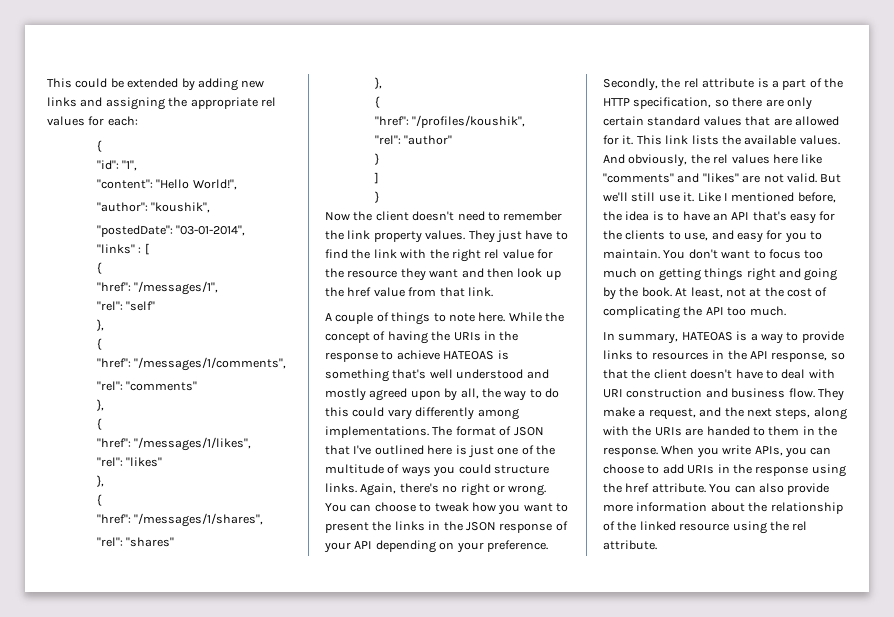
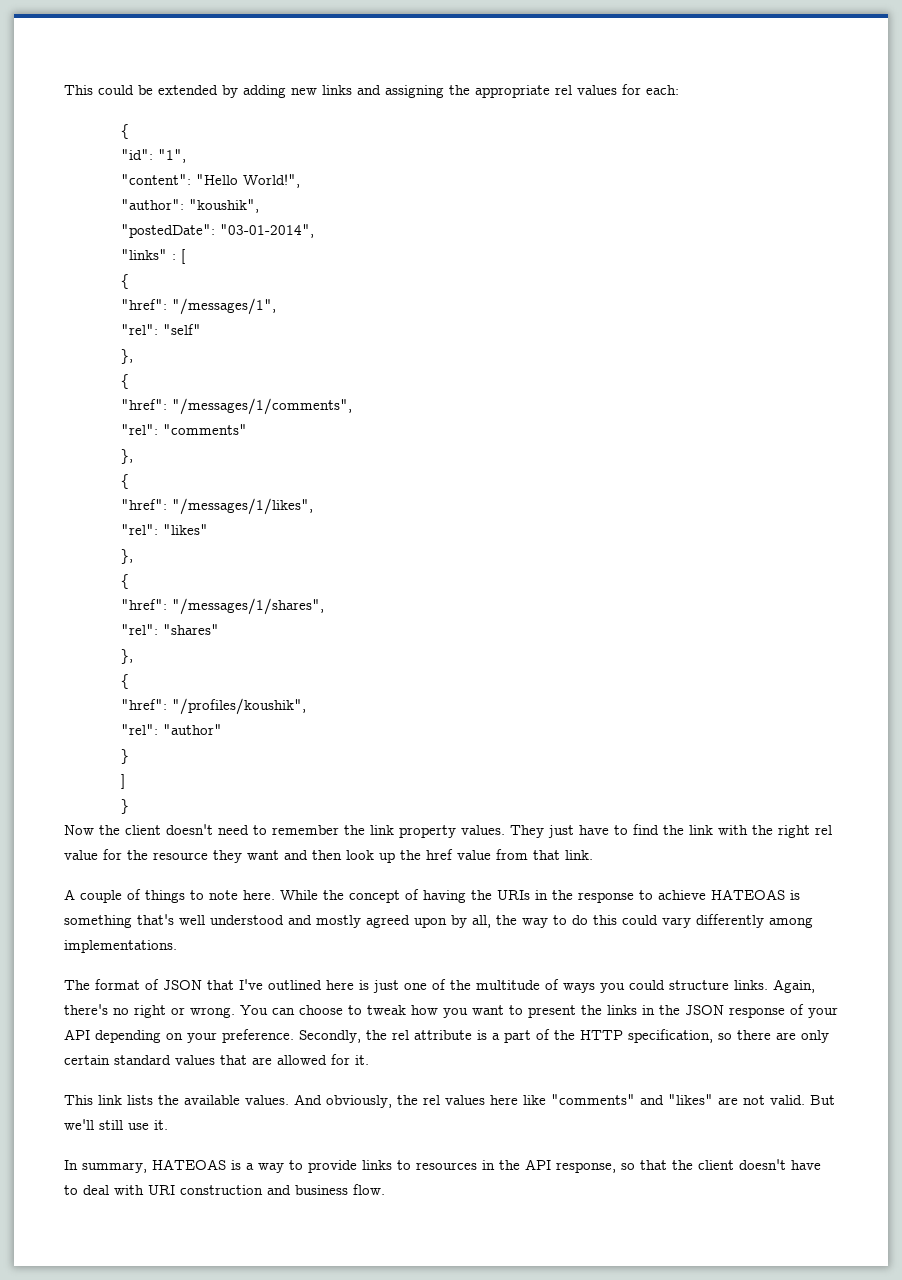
- While the concept of having the URIs in the response to achieve HATEOAS is something that's well understood and mostly agreed upon by all, the way to do this could vary differently among implementations. The format of JSON that I've outlined here is just one of the multitude of ways you could structure links.
+ While the concept of having the URIs in the response to achieve HATEOAS is something that's well understood and mostly agreed upon by all, the way to do this could vary differently among implementations.
+ The format of JSON that I've outlined here is just one of the multitude of ways you could structure links.
- Secondly, the rel attribute is a part of the HTTP specification, so there are only certain standard values that are allowed for it. This link lists the available values.
+ Secondly, the rel attribute is a part of the HTTP specification, so there are only certain standard values that are allowed for it.
+ This link lists the available values.
- Like I mentioned before, the idea is to have an API that's easy for the clients to use, and easy for you to maintain. You don't want to focus too much on getting things right and going by the book. At least, not at the cost of complicating the API too much.
- They make a request, and the next steps, along with the URIs are handed to them in the response. When you write APIs, you can choose to add URIs in the response using the href attribute. You can also provide more information about the relationship of the linked resource using the rel attribute.

